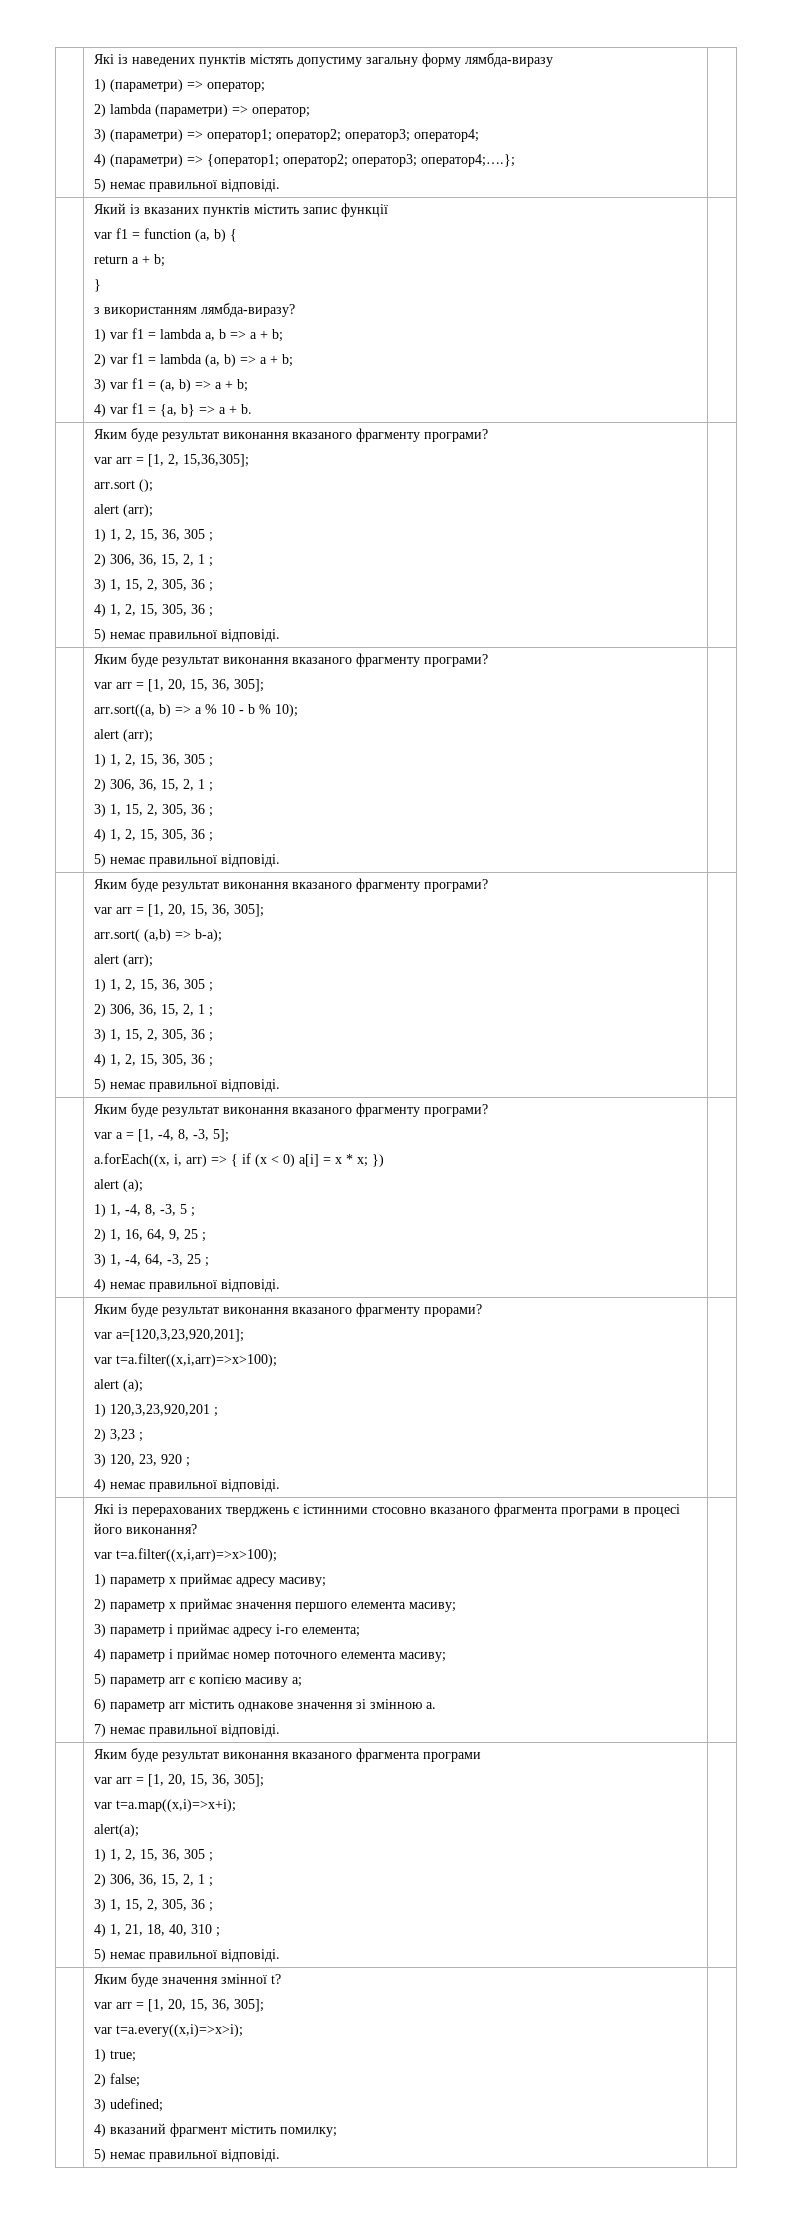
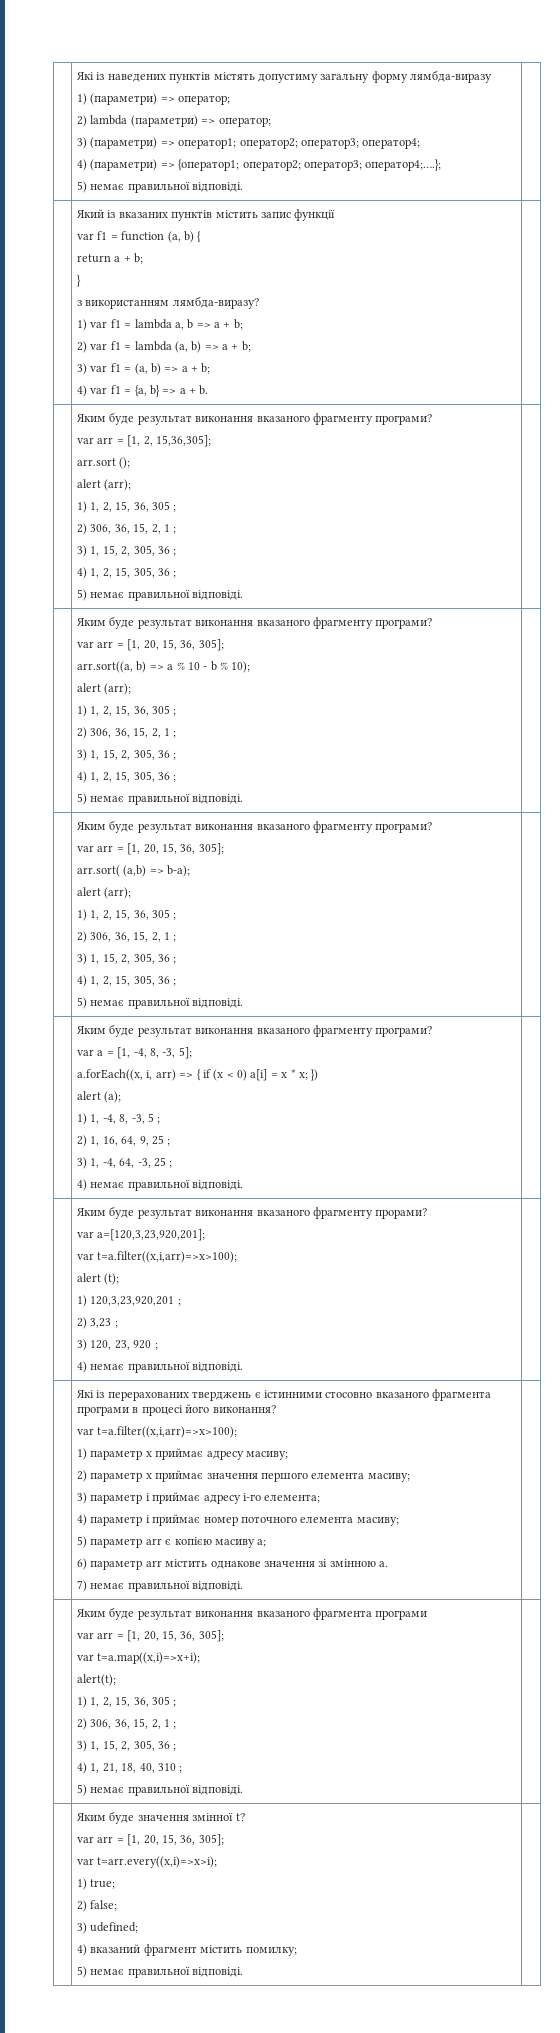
  | Яким буде результат виконання вказаного фрагменту прорами?
  var a=[120,3,23,920,201];
  var t=a.filter((x,i,arr)=>x>100);
- alert (a);
+ alert (t);
- alert(a);
+ alert(t);
  | Яким буде значення змінної t?
  var arr = [1, 20, 15, 36, 305];
- var t=a.every((x,i)=>x>i);
+ var t=arr.every((x,i)=>x>i);

